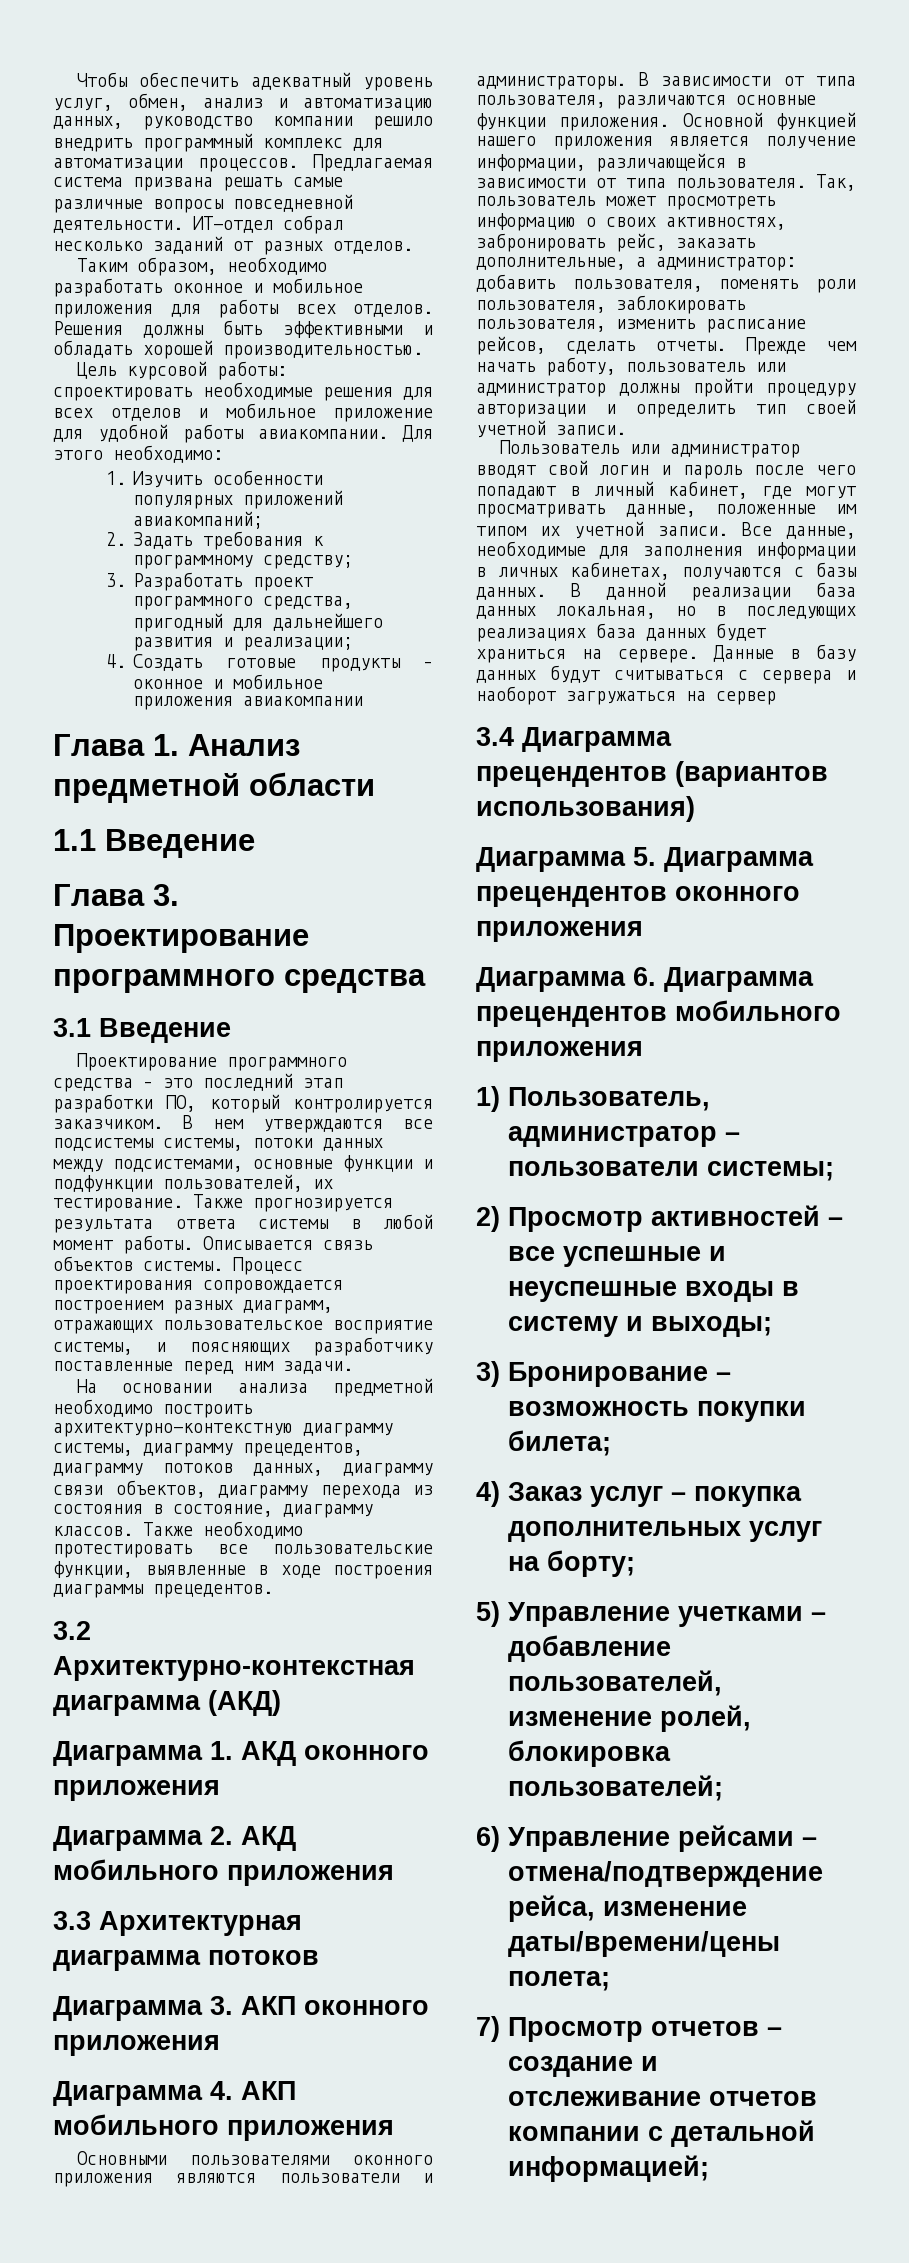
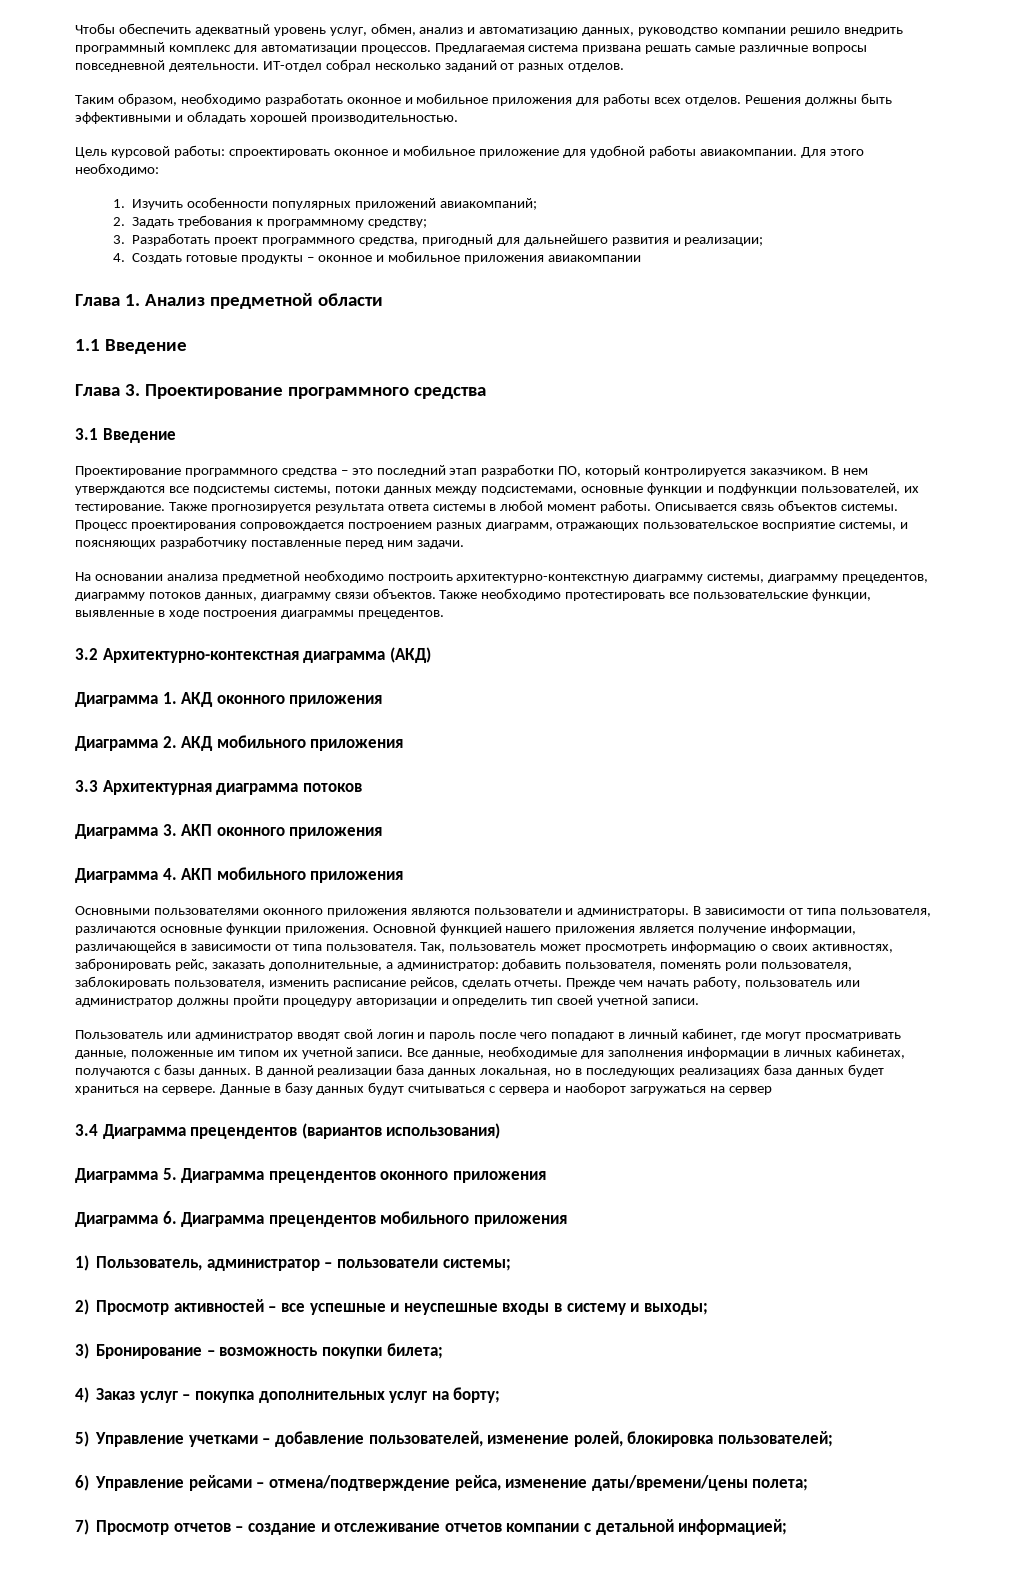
- Цель курсовой работы: спроектировать необходимые решения для всех отделов и мобильное приложение для удобной работы авиакомпании.
+ Цель курсовой работы: спроектировать оконное и мобильное приложение для удобной работы авиакомпании.
- На основании анализа предметной необходимо построить архитектурно-контекстную диаграмму системы, диаграмму прецедентов, диаграмму потоков данных, диаграмму связи объектов, диаграмму перехода из состояния в состояние, диаграмму классов.
+ На основании анализа предметной необходимо построить архитектурно-контекстную диаграмму системы, диаграмму прецедентов, диаграмму потоков данных, диаграмму связи объектов.

